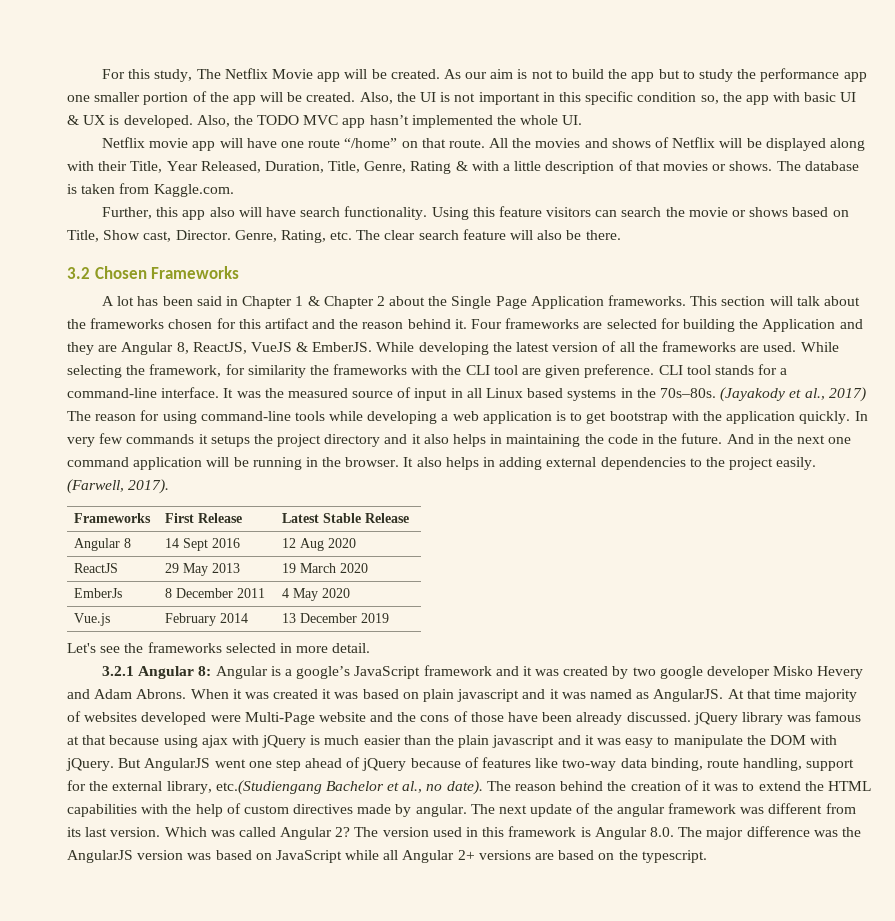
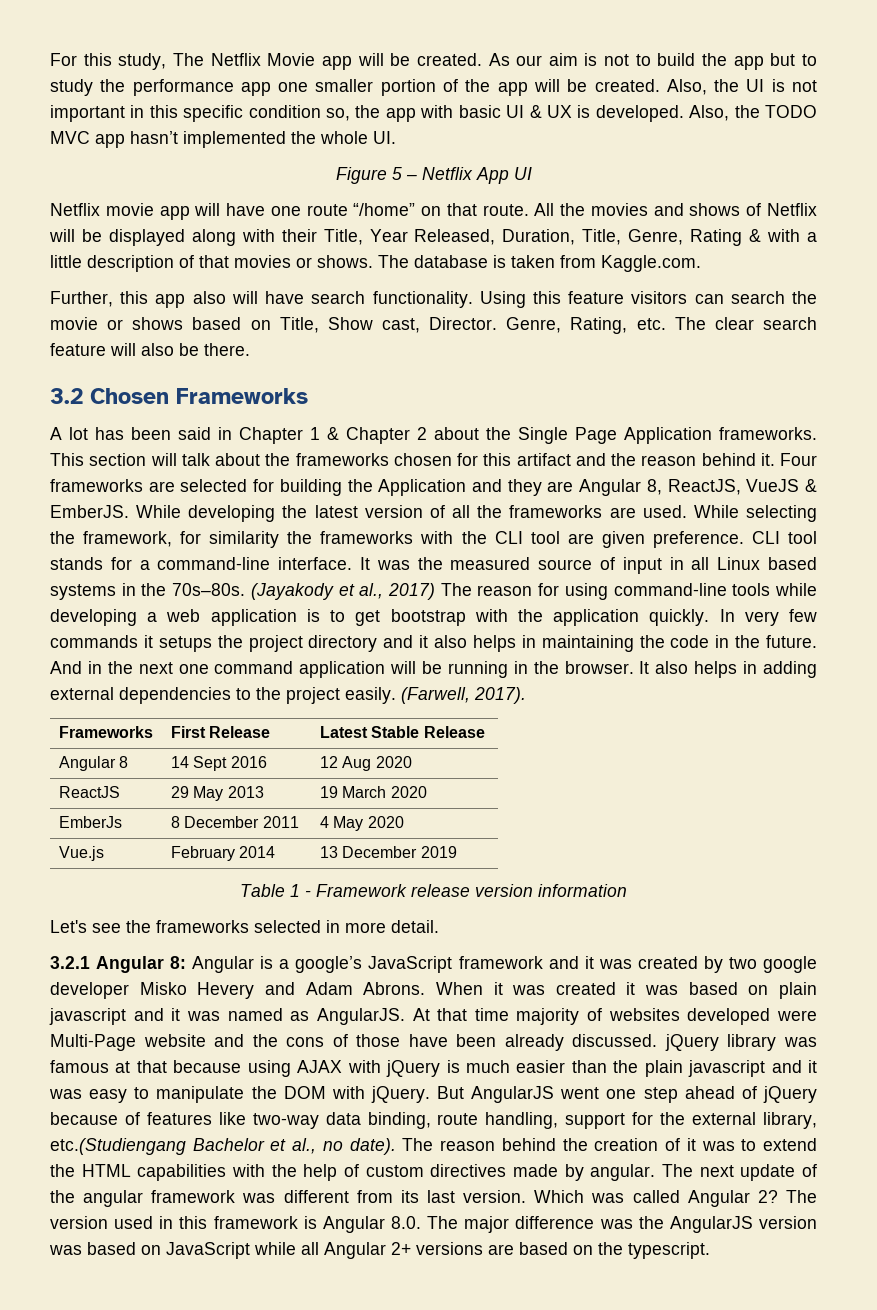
+ Figure 5 – Netflix App UI
+ Table 1 - Framework release version information
- At that time majority of websites developed were Multi-Page website and the cons of those have been already discussed. jQuery library was famous at that because using ajax with jQuery is much easier than the plain javascript and it was easy to manipulate the DOM with jQuery.
+ At that time majority of websites developed were Multi-Page website and the cons of those have been already discussed. jQuery library was famous at that because using AJAX with jQuery is much easier than the plain javascript and it was easy to manipulate the DOM with jQuery.

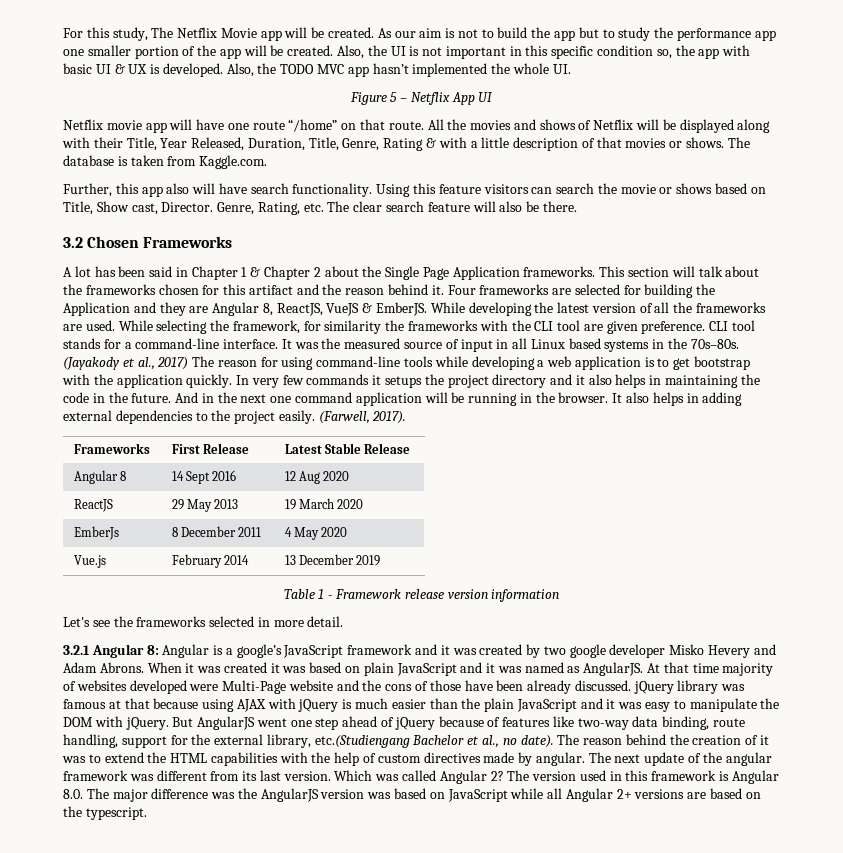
- When it was created it was based on plain javascript and it was named as AngularJS.
+ When it was created it was based on plain JavaScript and it was named as AngularJS.
- At that time majority of websites developed were Multi-Page website and the cons of those have been already discussed. jQuery library was famous at that because using AJAX with jQuery is much easier than the plain javascript and it was easy to manipulate the DOM with jQuery.
+ At that time majority of websites developed were Multi-Page website and the cons of those have been already discussed. jQuery library was famous at that because using AJAX with jQuery is much easier than the plain JavaScript and it was easy to manipulate the DOM with jQuery.

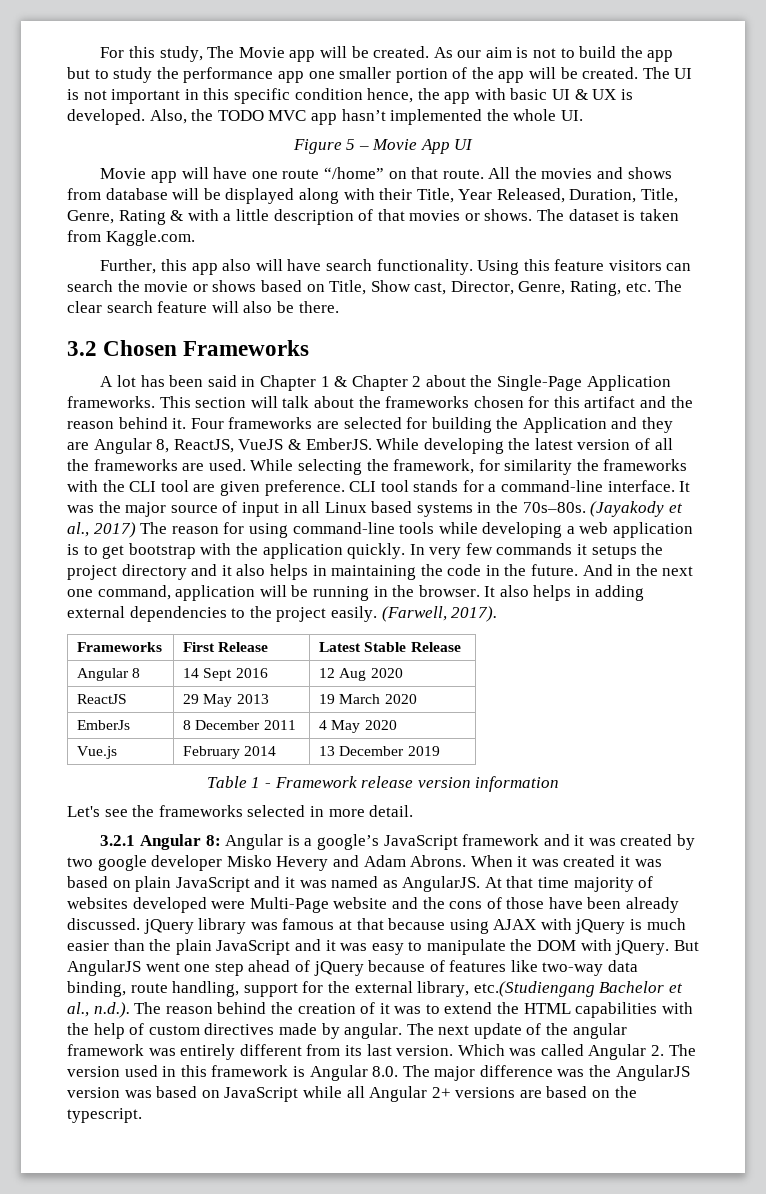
- For this study, The Netflix Movie app will be created.
+ For this study, The Movie app will be created.
- Also, the UI is not important in this specific condition so, the app with basic UI & UX is developed.
+ The UI is not important in this specific condition hence, the app with basic UI & UX is developed.
- Figure 5 – Netflix App UI
+ Figure 5 – Movie App UI
- Netflix movie app will have one route “/home” on that route.
+ Movie app will have one route “/home” on that route.
- All the movies and shows of Netflix will be displayed along with their Title, Year Released, Duration, Title, Genre, Rating & with a little description of that movies or shows.
+ All the movies and shows from database will be displayed along with their Title, Year Released, Duration, Title, Genre, Rating & with a little description of that movies or shows.
- The database is taken from Kaggle.com.
+ The dataset is taken from Kaggle.com.
- Using this feature visitors can search the movie or shows based on Title, Show cast, Director. Genre, Rating, etc. The clear search feature will also be there.
+ Using this feature visitors can search the movie or shows based on Title, Show cast, Director, Genre, Rating, etc. The clear search feature will also be there.
- A lot has been said in Chapter 1 & Chapter 2 about the Single Page Application frameworks.
+ A lot has been said in Chapter 1 & Chapter 2 about the Single-Page Application frameworks.
- It was the measured source of input in all Linux based systems in the 70s–80s.
+ It was the major source of input in all Linux based systems in the 70s–80s.
- And in the next one command application will be running in the browser.
+ And in the next one command, application will be running in the browser.
- But AngularJS went one step ahead of jQuery because of features like two-way data binding, route handling, support for the external library, etc.(Studiengang Bachelor et al., no date). The reason behind the creation of it was to extend the HTML capabilities with the help of custom directives made by angular.
+ But AngularJS went one step ahead of jQuery because of features like two-way data binding, route handling, support for the external library, etc.(Studiengang Bachelor et al., n.d.). The reason behind the creation of it was to extend the HTML capabilities with the help of custom directives made by angular.
- The next update of the angular framework was different from its last version.
+ The next update of the angular framework was entirely different from its last version.
- Which was called Angular 2? The version used in this framework is Angular 8.0. The major difference was the AngularJS version was based on JavaScript while all Angular 2+ versions are based on the typescript.
+ Which was called Angular 2. The version used in this framework is Angular 8.0. The major difference was the AngularJS version was based on JavaScript while all Angular 2+ versions are based on the typescript.

